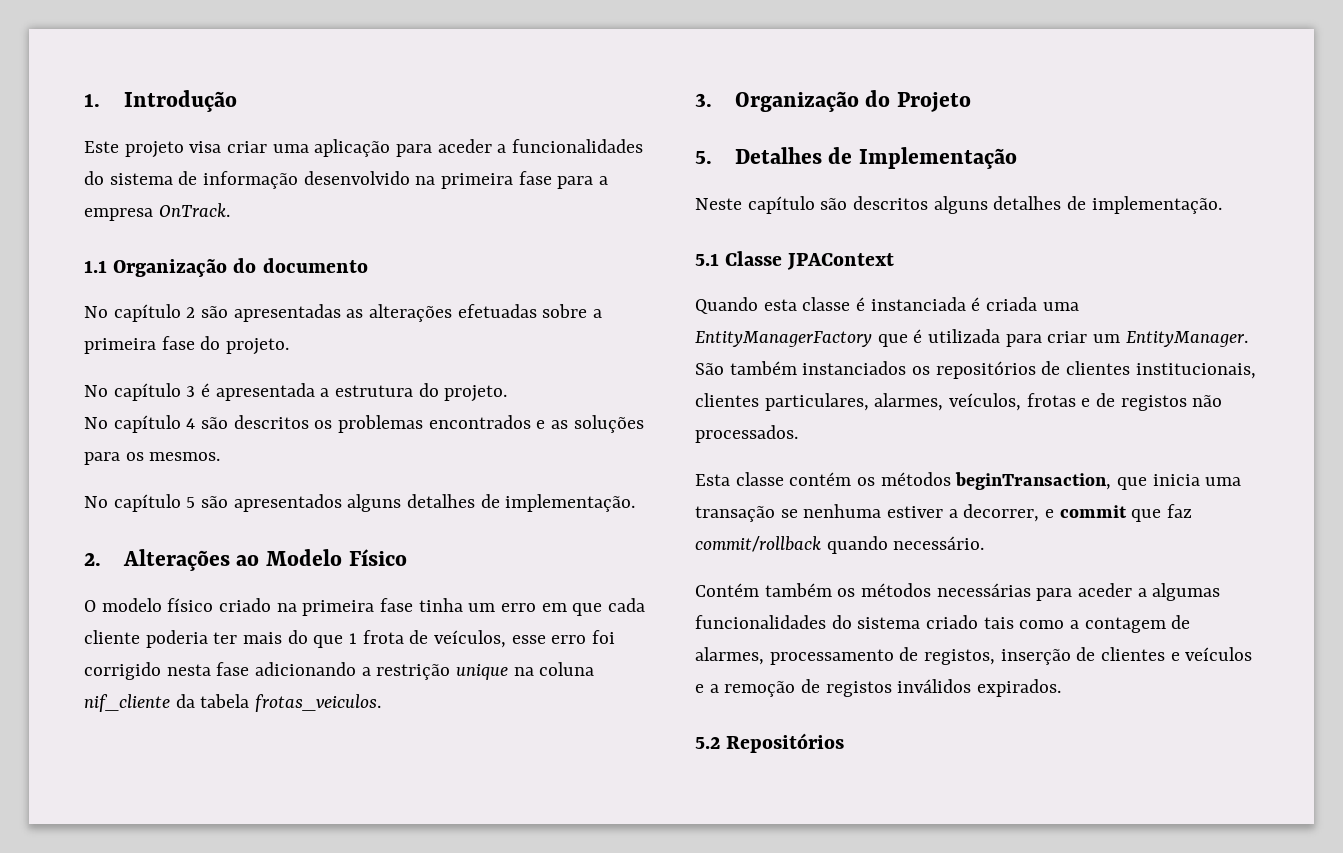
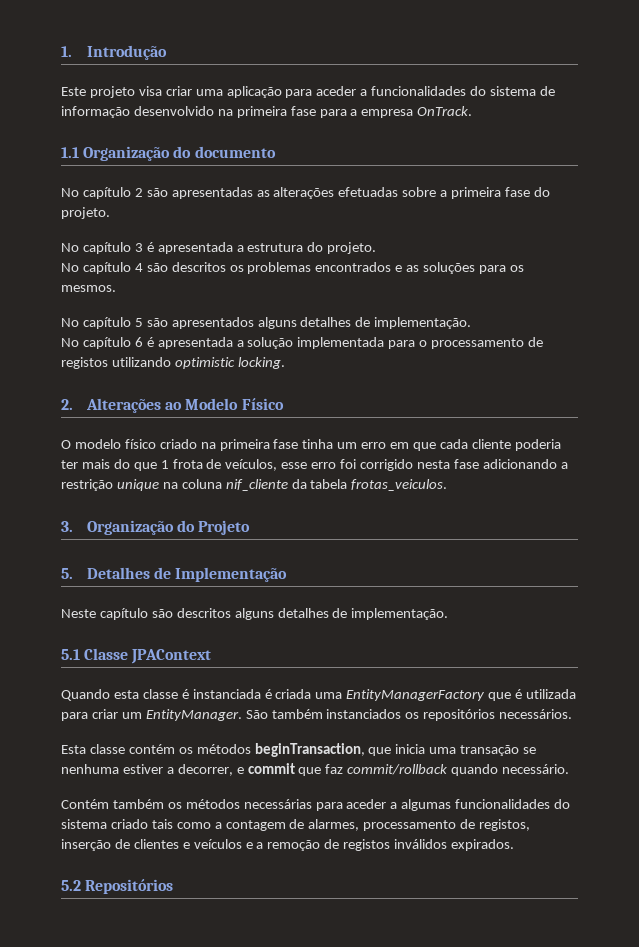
+ No capítulo 6 é apresentada a solução implementada para o processamento de registos utilizando optimistic locking.
- São também instanciados os repositórios de clientes institucionais, clientes particulares, alarmes, veículos, frotas e de registos não processados.
+ São também instanciados os repositórios necessários.

